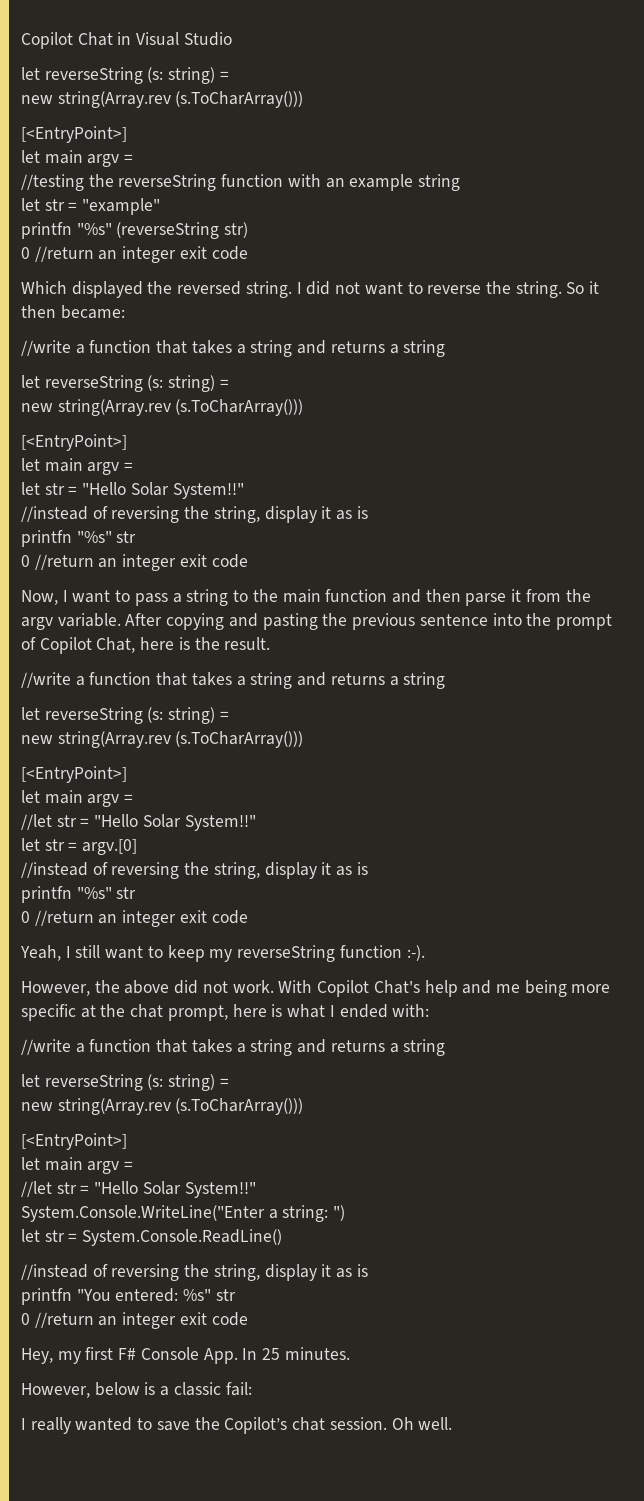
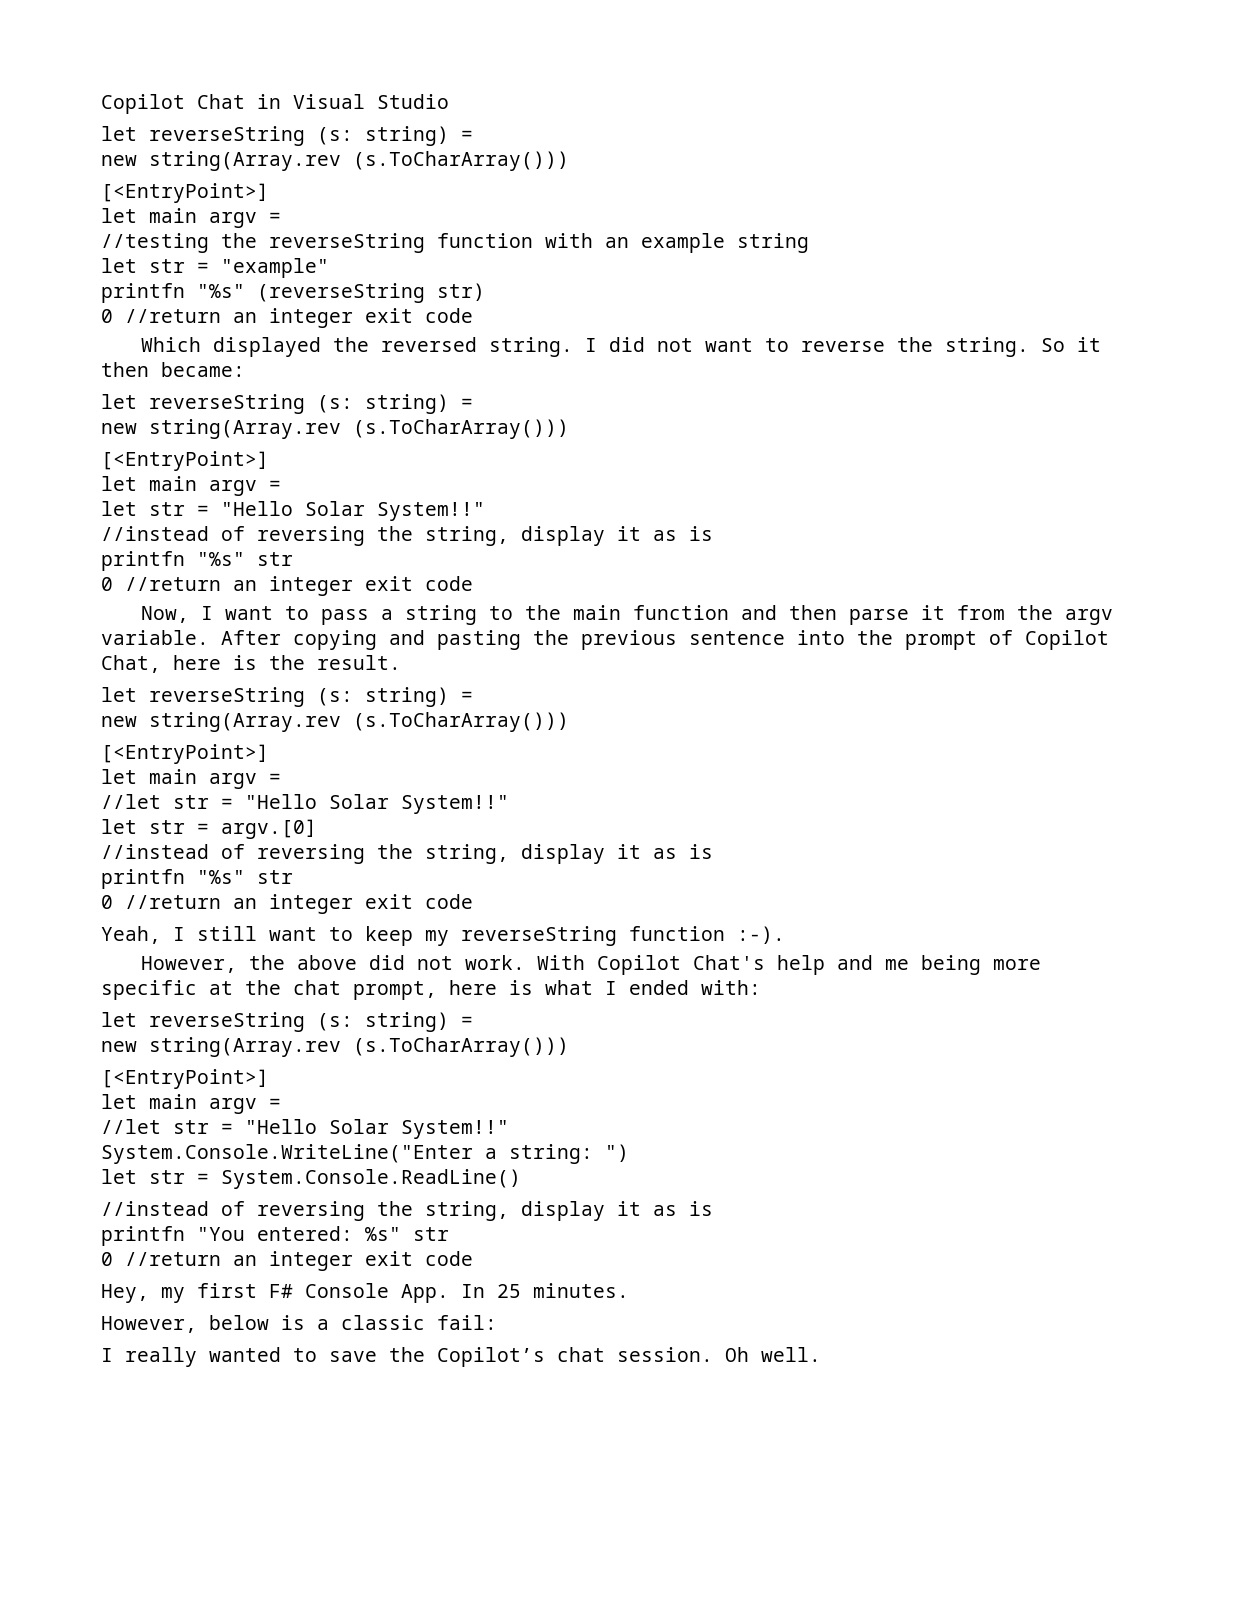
  So it then became:
- //write a function that takes a string and returns a string
  After copying and pasting the previous sentence into the prompt of Copilot Chat, here is the result.
- //write a function that takes a string and returns a string
  With Copilot Chat's help and me being more specific at the chat prompt, here is what I ended with:
- //write a function that takes a string and returns a string

